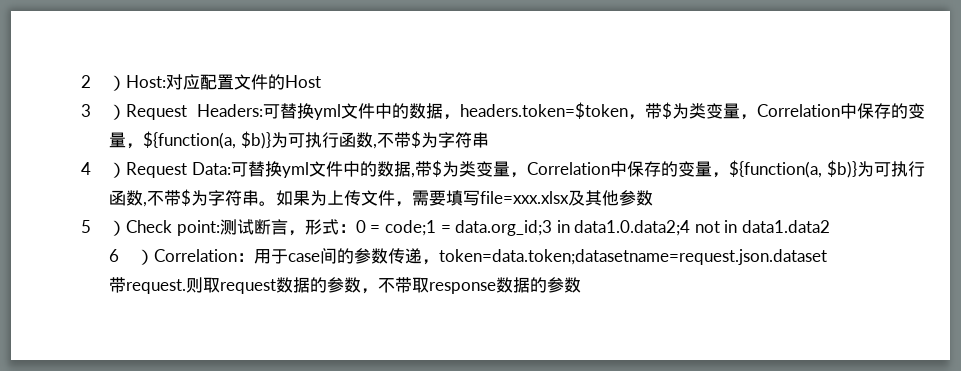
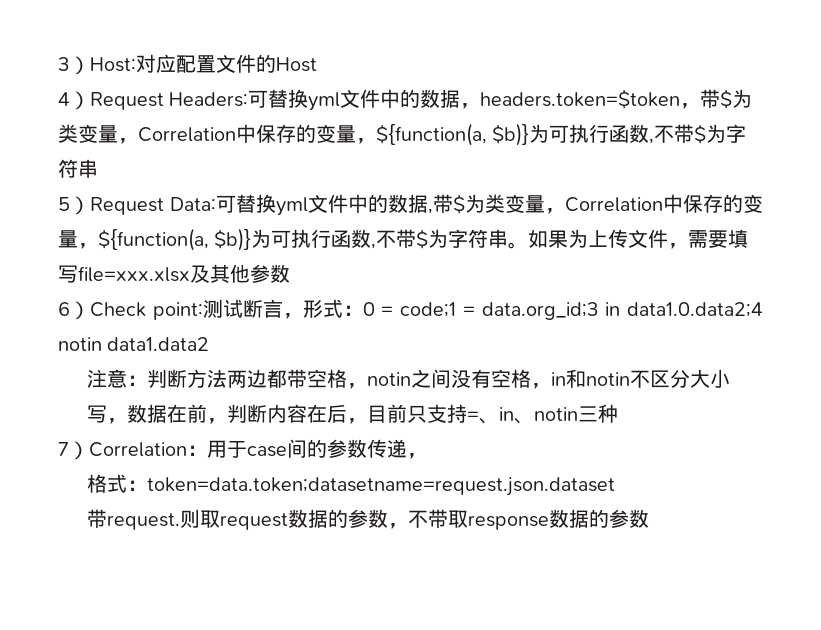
- 2）Host:对应配置文件的Host
+ 3）Host:对应配置文件的Host
- 3）Request Headers:可替换yml文件中的数据，headers.token=$token，带$为类变量，Correlation中保存的变量，${function(a, $b)}为可执行函数,不带$为字符串
+ 4）Request Headers:可替换yml文件中的数据，headers.token=$token，带$为类变量，Correlation中保存的变量，${function(a, $b)}为可执行函数,不带$为字符串
- 4）Request Data:可替换yml文件中的数据,带$为类变量，Correlation中保存的变量，${function(a, $b)}为可执行函数,不带$为字符串。
+ 5）Request Data:可替换yml文件中的数据,带$为类变量，Correlation中保存的变量，${function(a, $b)}为可执行函数,不带$为字符串。
- 5）Check point:测试断言，形式：0 = code;1 = data.org_id;3 in data1.0.data2;4 not in data1.data2
+ 6）Check point:测试断言，形式：0 = code;1 = data.org_id;3 in data1.0.data2;4 notin data1.data2
- 6）Correlation：用于case间的参数传递，token=data.token;datasetname=request.json.dataset
+ 注意：判断方法两边都带空格，notin之间没有空格，in和notin不区分大小写，数据在前，判断内容在后，目前只支持=、in、notin三种
+ 7）Correlation：用于case间的参数传递，
+ 格式：token=data.token;datasetname=request.json.dataset

